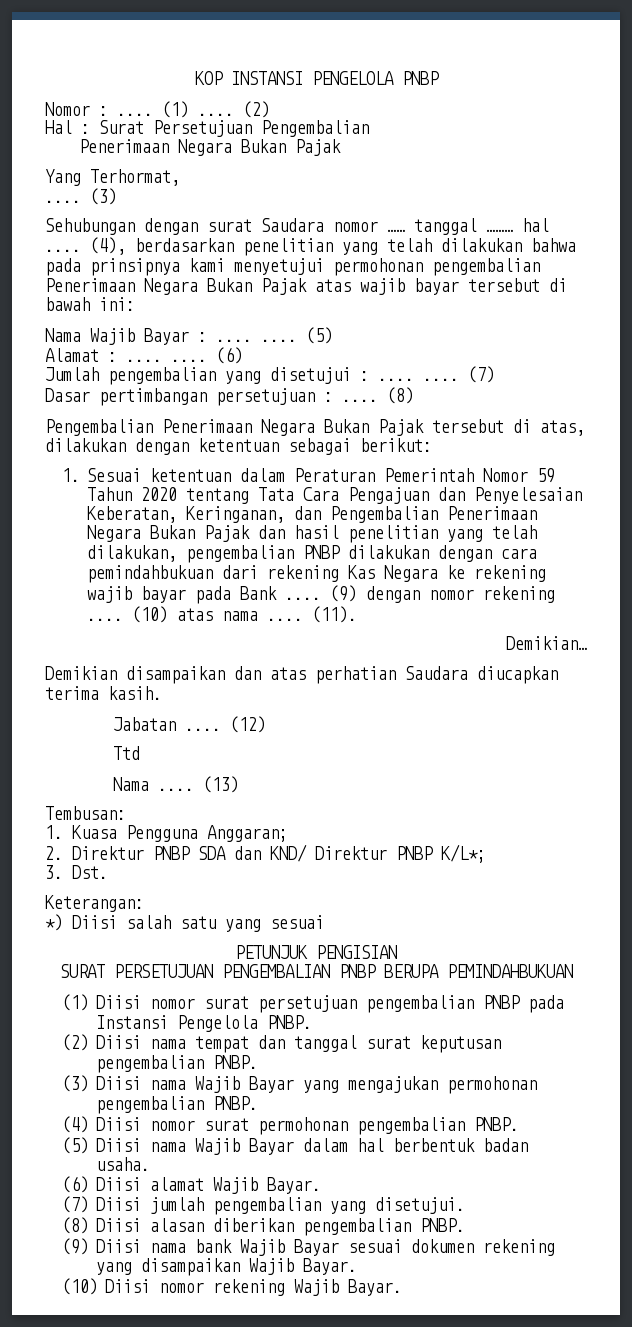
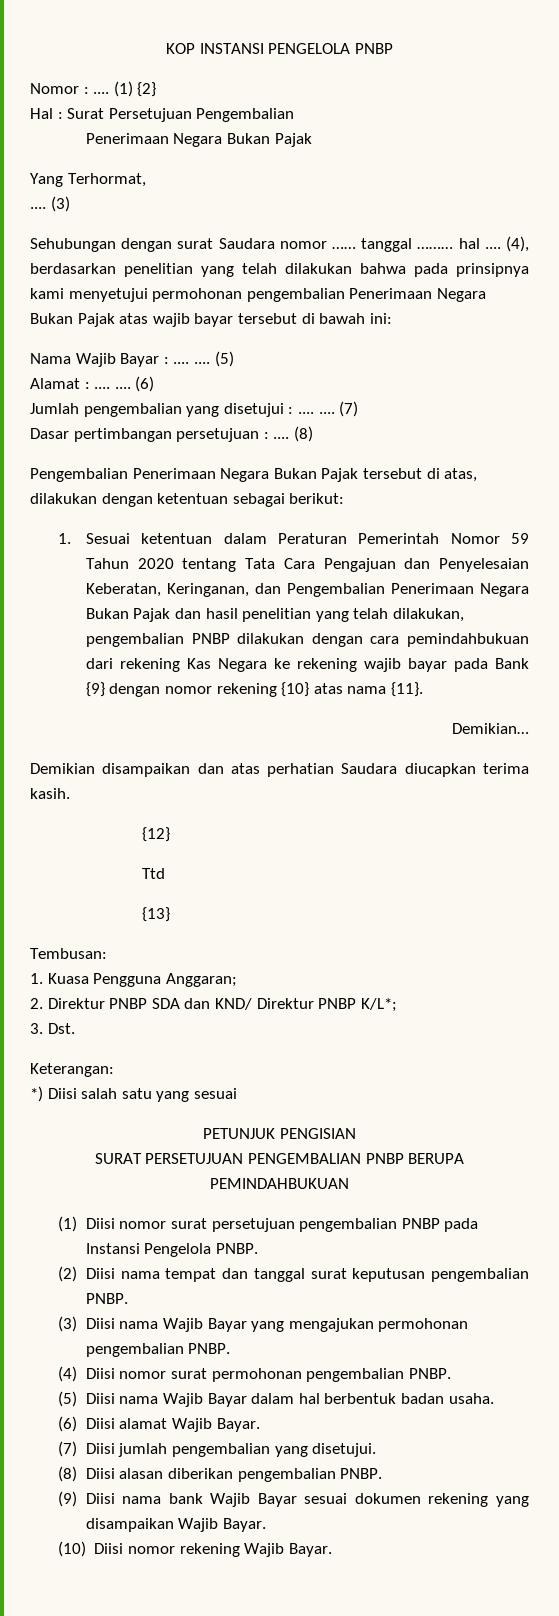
- (1) .... (2)
+ (1) {2}
- 1. Sesuai ketentuan dalam Peraturan Pemerintah Nomor 59 Tahun 2020 tentang Tata Cara Pengajuan dan Penyelesaian Keberatan, Keringanan, dan Pengembalian Penerimaan Negara Bukan Pajak dan hasil penelitian yang telah dilakukan, pengembalian PNBP dilakukan dengan cara pemindahbukuan dari rekening Kas Negara ke rekening wajib bayar pada Bank .... (9) dengan nomor rekening .... (10) atas nama .... (11).
+ 1. Sesuai ketentuan dalam Peraturan Pemerintah Nomor 59 Tahun 2020 tentang Tata Cara Pengajuan dan Penyelesaian Keberatan, Keringanan, dan Pengembalian Penerimaan Negara Bukan Pajak dan hasil penelitian yang telah dilakukan, pengembalian PNBP dilakukan dengan cara pemindahbukuan dari rekening Kas Negara ke rekening wajib bayar pada Bank {9} dengan nomor rekening {10} atas nama {11}.
- Jabatan .... (12)
+ {12}
  Ttd
- Nama .... (13)
+ {13}

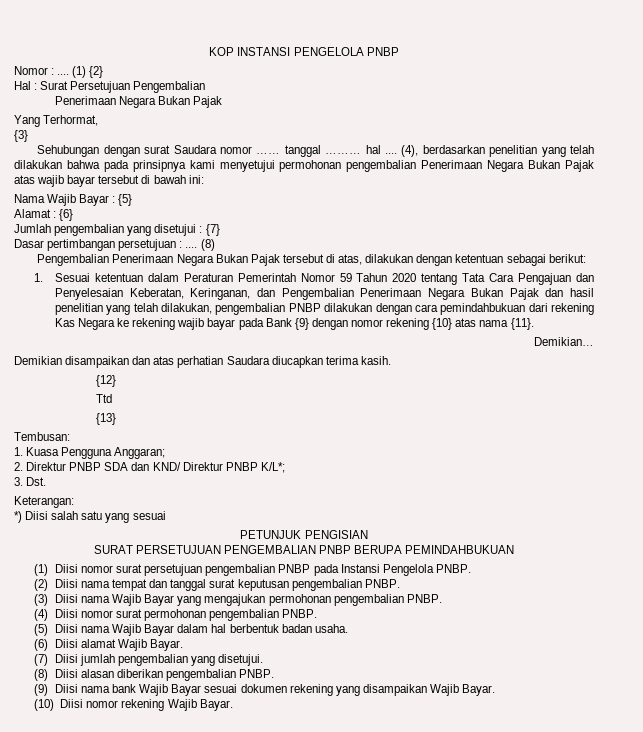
- .... (3)
+ {3}
- Nama Wajib Bayar : .... .... (5)
+ Nama Wajib Bayar : {5}
- Alamat : .... .... (6)
+ Alamat : {6}
- Jumlah pengembalian yang disetujui : .... .... (7)
+ Jumlah pengembalian yang disetujui : {7}

